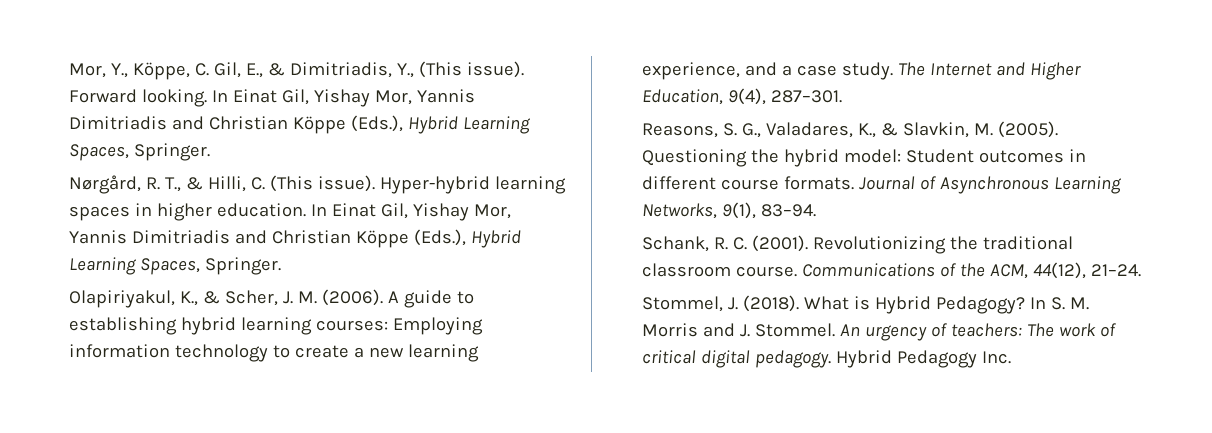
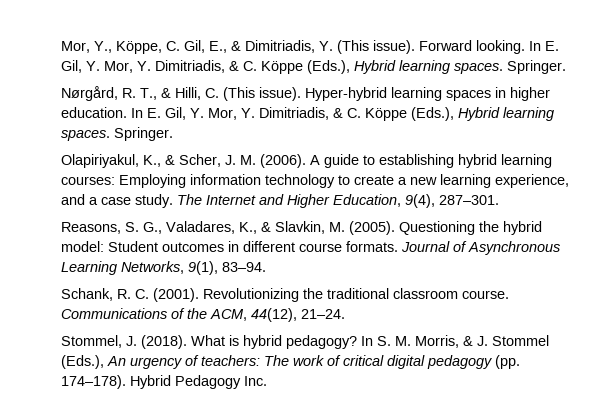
- Mor, Y., Köppe, C. Gil, E., & Dimitriadis, Y., (This issue).
+ Mor, Y., Köppe, C. Gil, E., & Dimitriadis, Y. (This issue).
- Forward looking. In Einat Gil, Yishay Mor, Yannis Dimitriadis and Christian Köppe (Eds.), Hybrid Learning Spaces, Springer.
+ Forward looking. In E. Gil, Y. Mor, Y. Dimitriadis, & C. Köppe (Eds.), Hybrid learning spaces. Springer.
- Hyper-hybrid learning spaces in higher education. In Einat Gil, Yishay Mor, Yannis Dimitriadis and Christian Köppe (Eds.), Hybrid Learning Spaces, Springer.
+ Hyper-hybrid learning spaces in higher education. In E. Gil, Y. Mor, Y. Dimitriadis, & C. Köppe (Eds.), Hybrid learning spaces. Springer.
- What is Hybrid Pedagogy?
+ What is hybrid pedagogy?
- In S. M. Morris and J. Stommel. An urgency of teachers: The work of critical digital pedagogy.
+ In S. M. Morris, & J. Stommel (Eds.), An urgency of teachers: The work of critical digital pedagogy (pp. 174–178).

